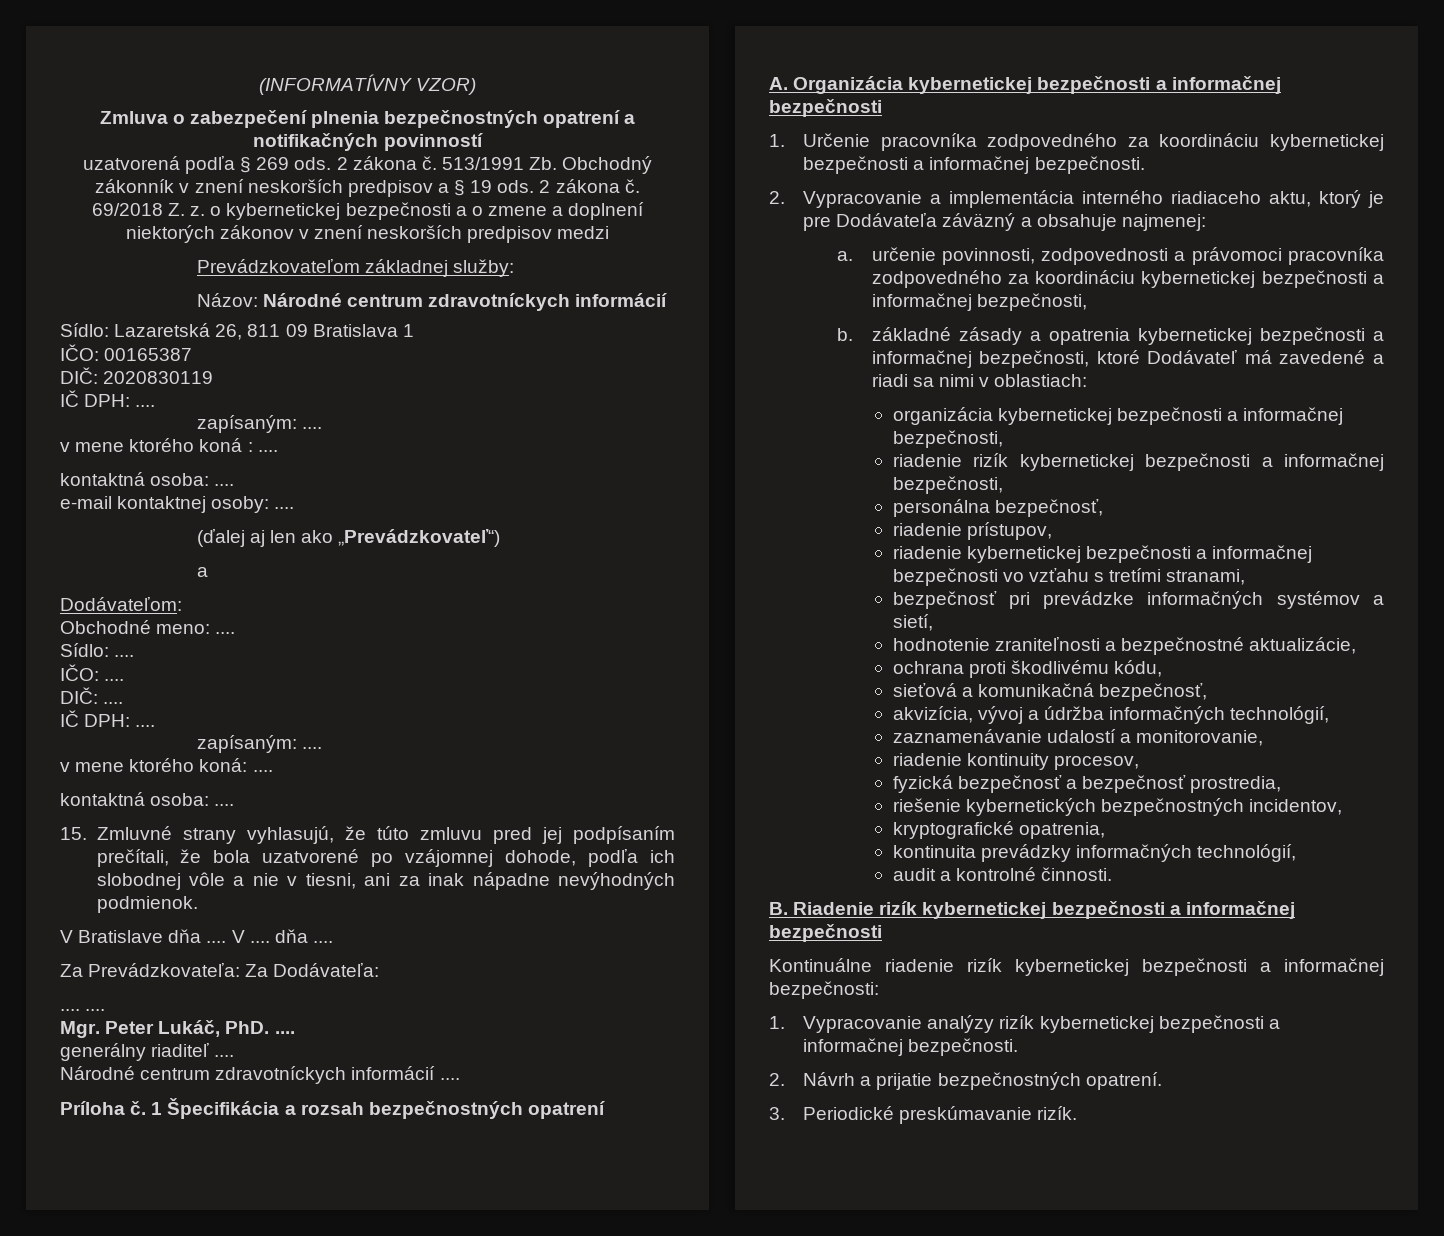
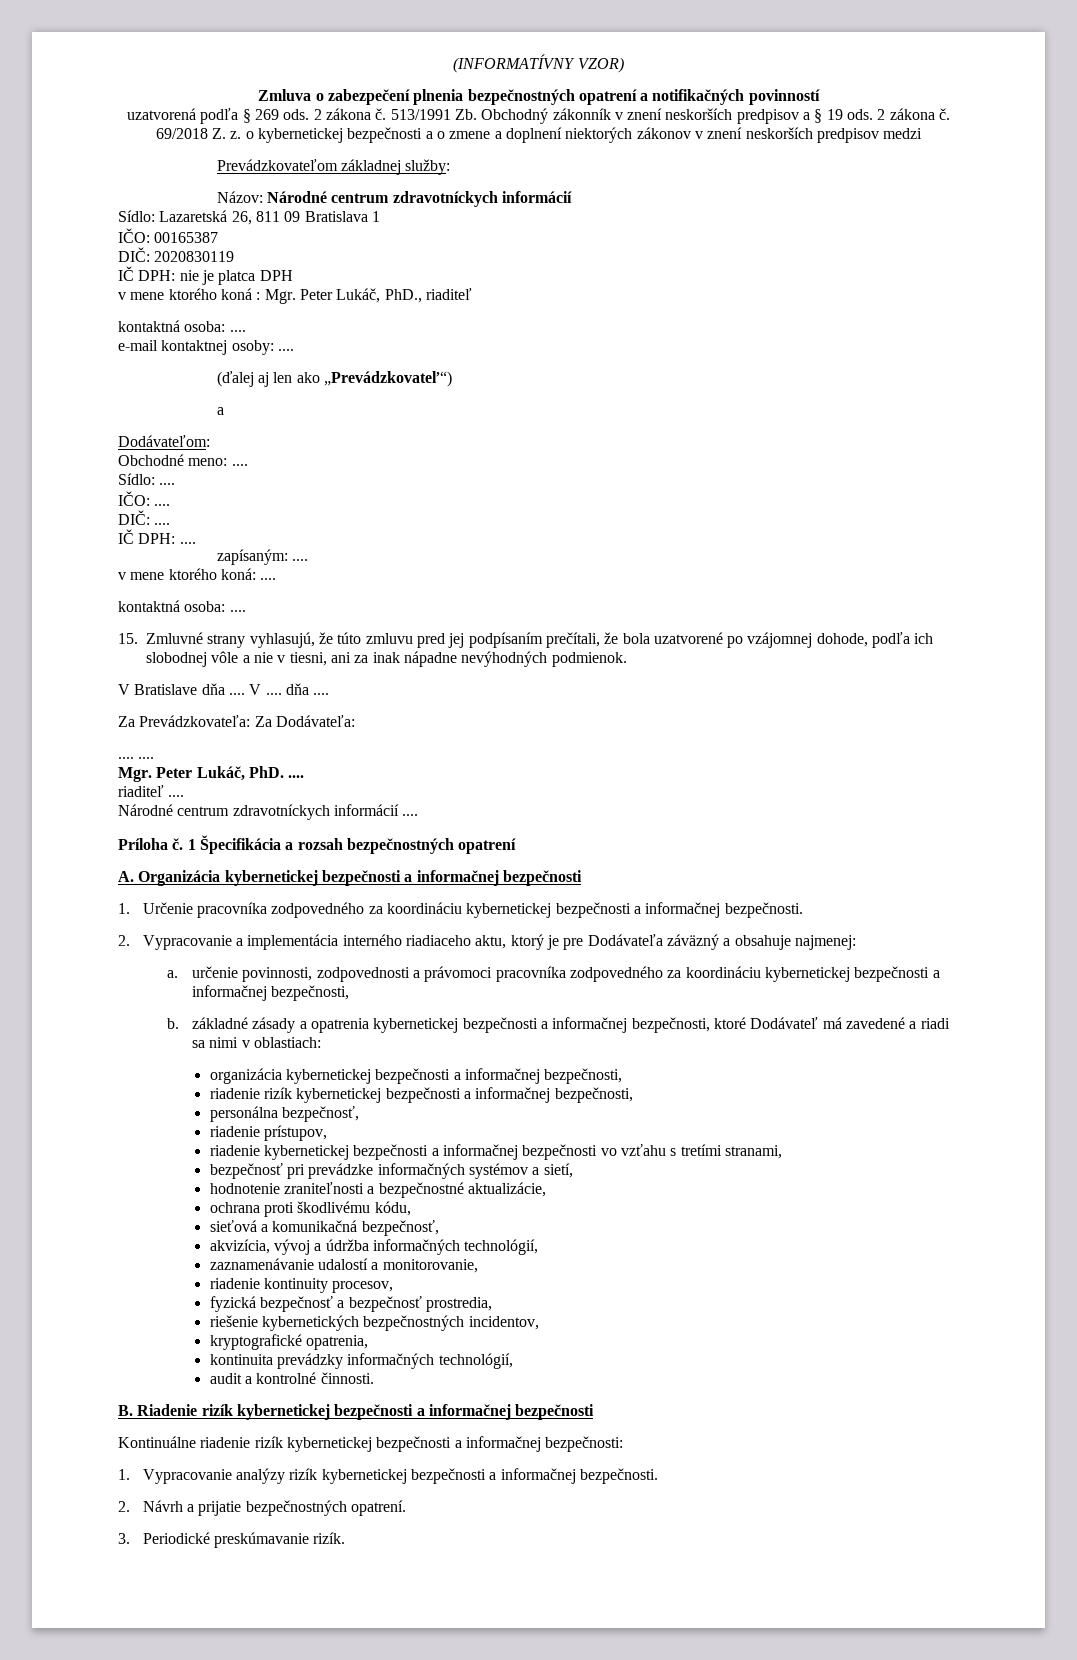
  DIČ: 2020830119
- IČ DPH: ....
- zapísaným: ....
+ IČ DPH: nie je platca DPH
- v mene ktorého koná : ....
+ v mene ktorého koná : Mgr. Peter Lukáč, PhD., riaditeľ
- generálny riaditeľ ....
+ riaditeľ ....

